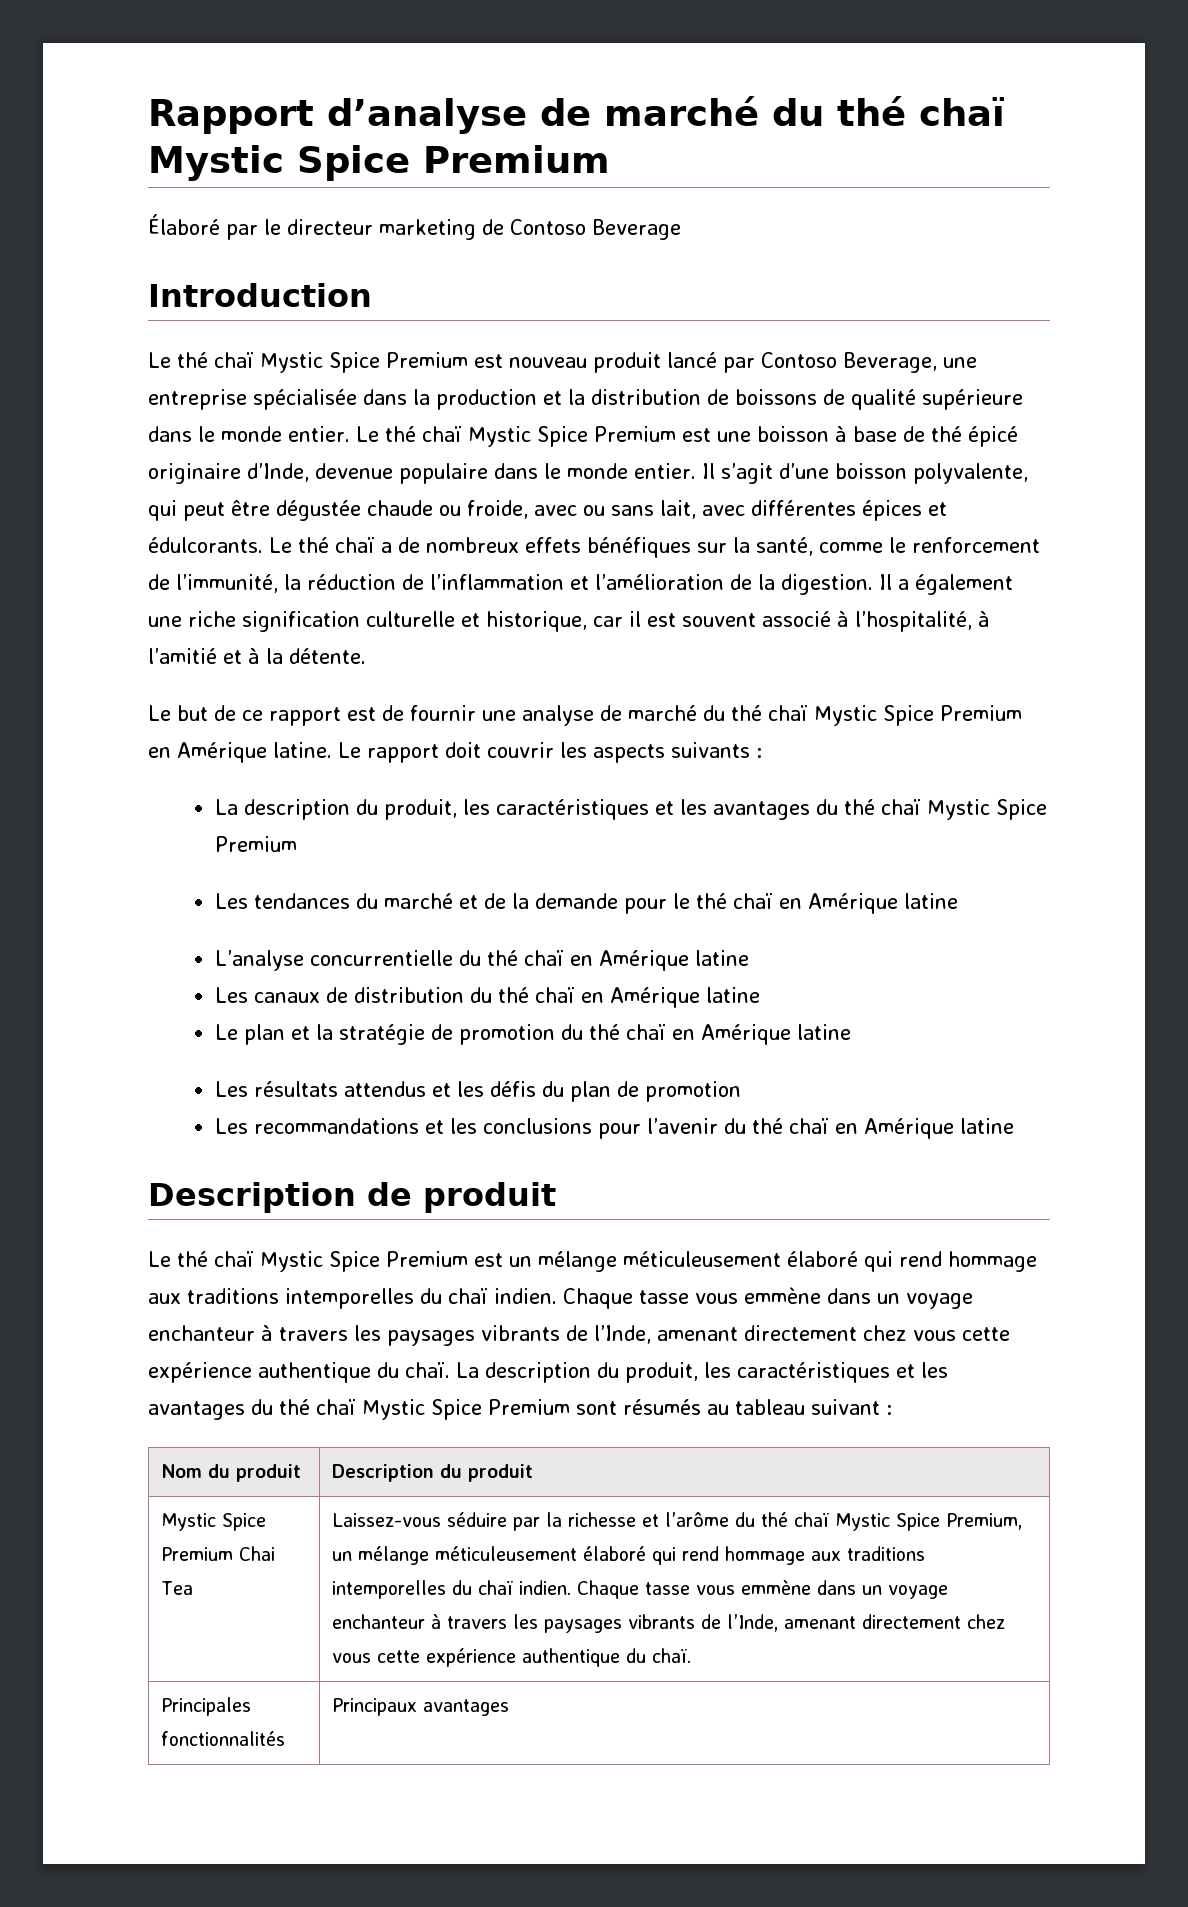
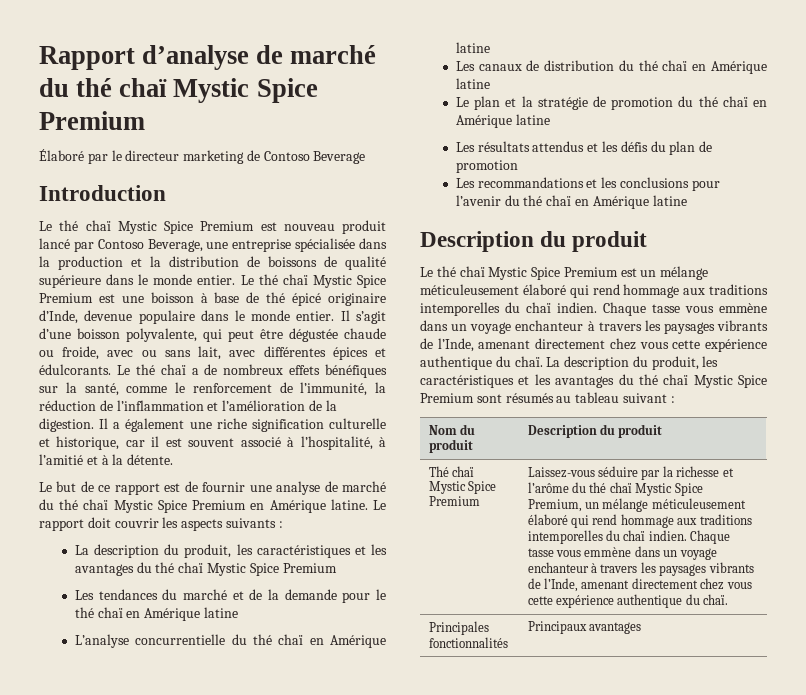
  Les recommandations et les conclusions pour l’avenir du thé chaï en Amérique latine
- Description de produit
+ Description du produit
- Mystic Spice Premium Chai Tea
+ Thé chaï Mystic Spice Premium

